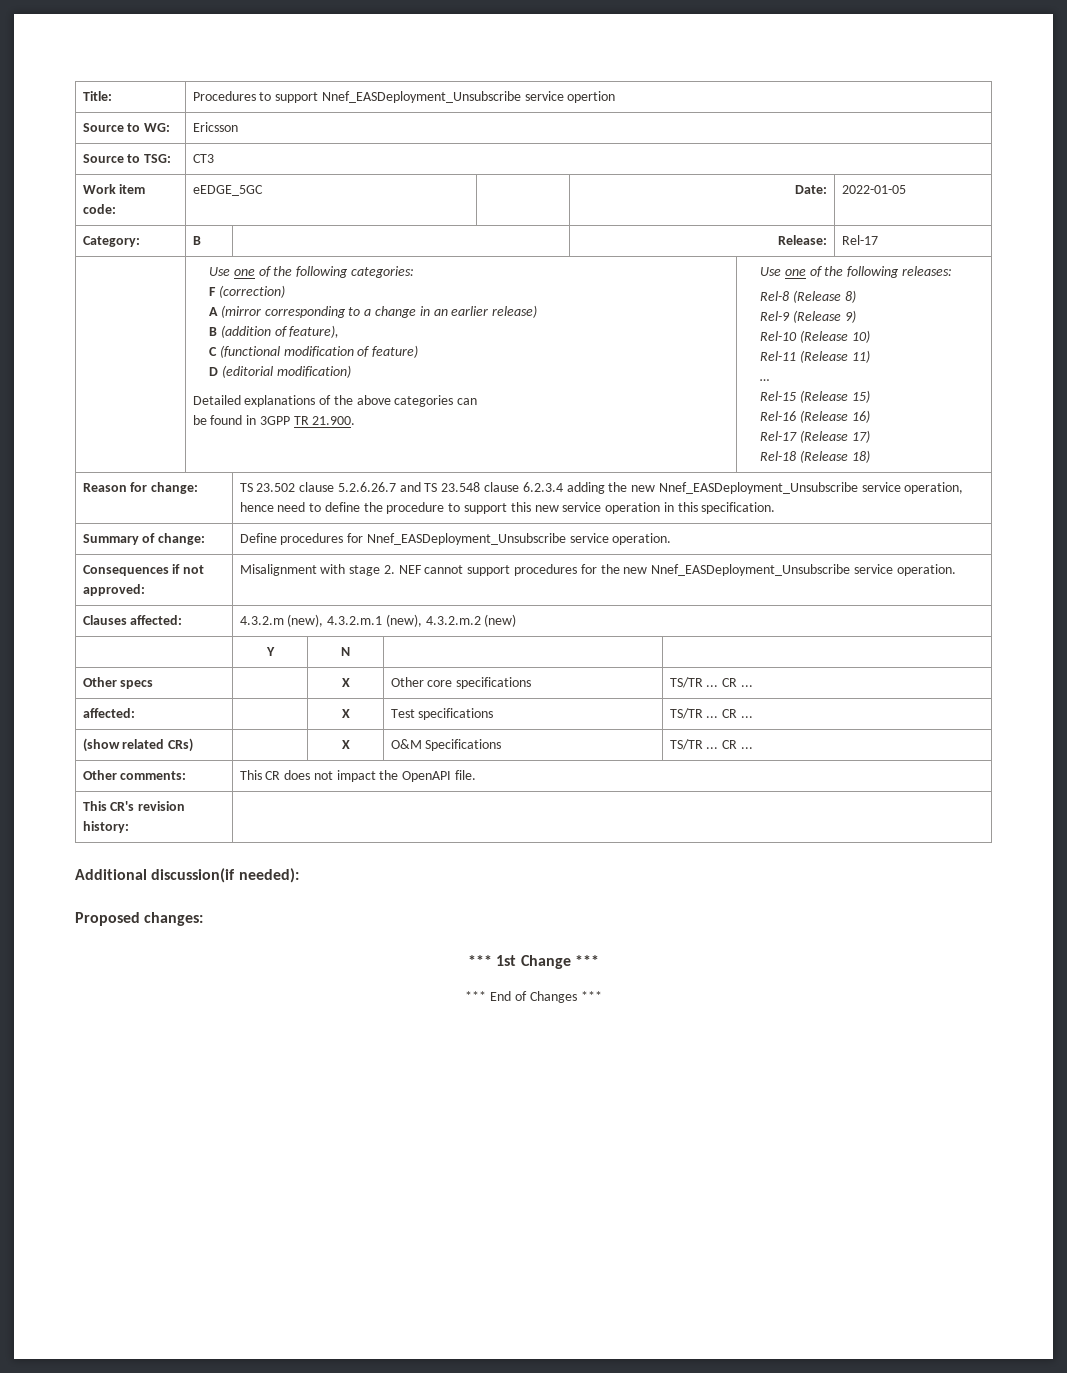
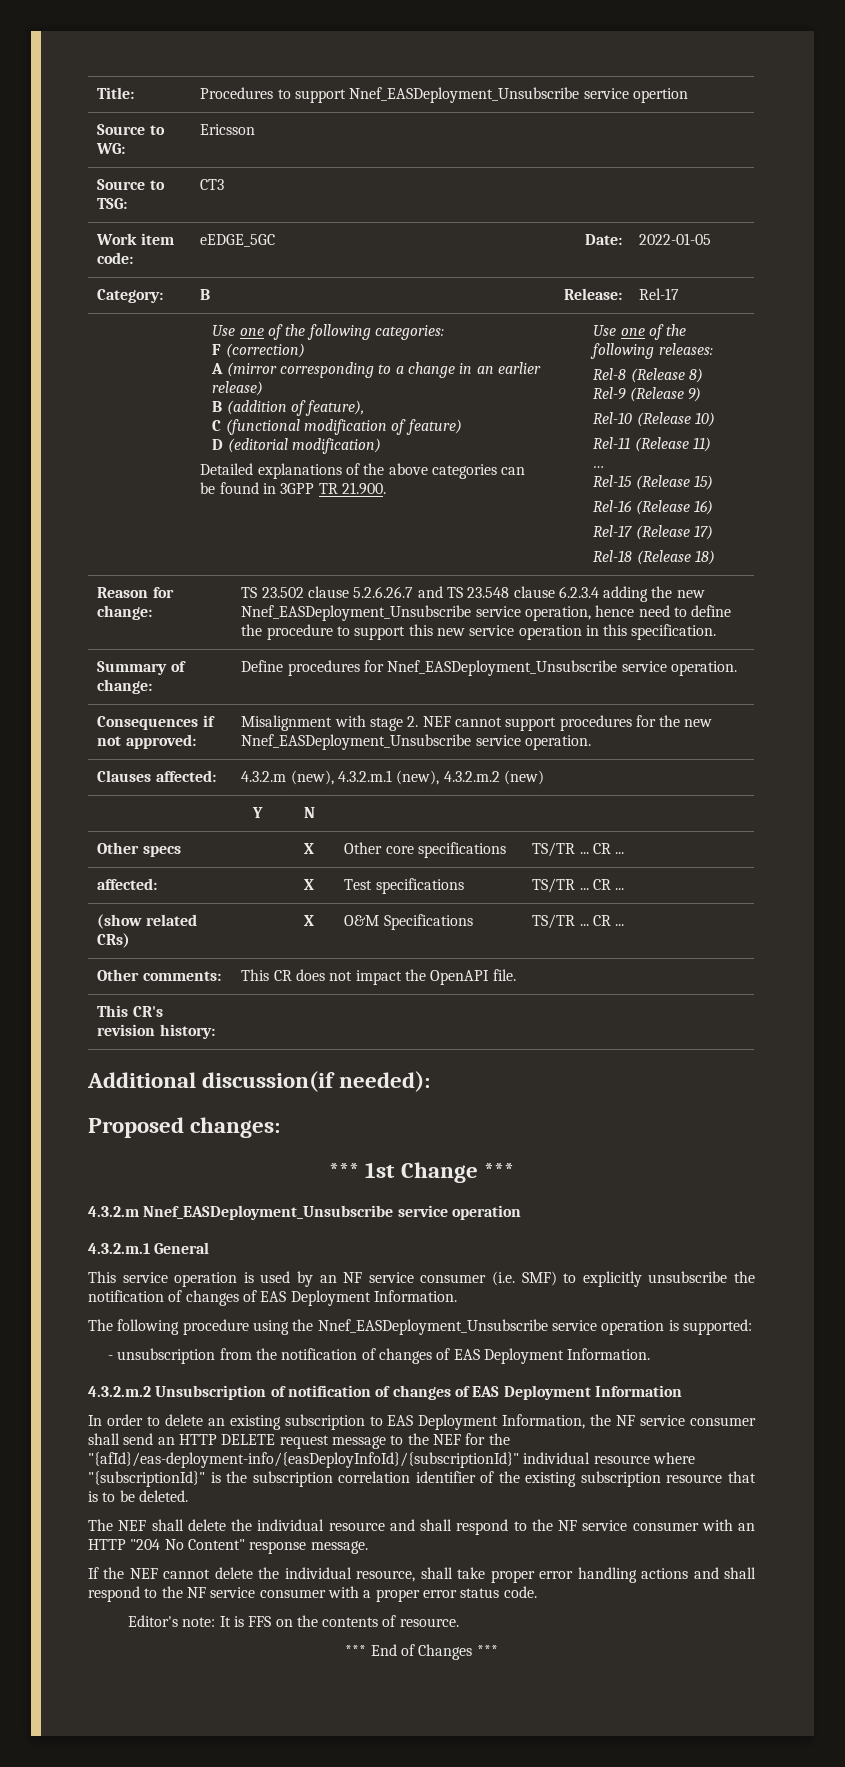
+ 4.3.2.m Nnef_EASDeployment_Unsubscribe service operation
+ 4.3.2.m.1 General
+ This service operation is used by an NF service consumer (i.e. SMF) to explicitly unsubscribe the notification of changes of EAS Deployment Information.
+ The following procedure using the Nnef_EASDeployment_Unsubscribe service operation is supported:
+ - unsubscription from the notification of changes of EAS Deployment Information.
+ 4.3.2.m.2 Unsubscription of notification of changes of EAS Deployment Information
+ In order to delete an existing subscription to EAS Deployment Information, the NF service consumer shall send an HTTP DELETE request message to the NEF for the "{afId}/eas-deployment-info/{easDeployInfoId}/{subscriptionId}" individual resource where "{subscriptionId}" is the subscription correlation identifier of the existing subscription resource that is to be deleted.
+ The NEF shall delete the individual resource and shall respond to the NF service consumer with an HTTP "204 No Content" response message.
+ If the NEF cannot delete the individual resource, shall take proper error handling actions and shall respond to the NF service consumer with a proper error status code.
+ Editor's note: It is FFS on the contents of resource.

